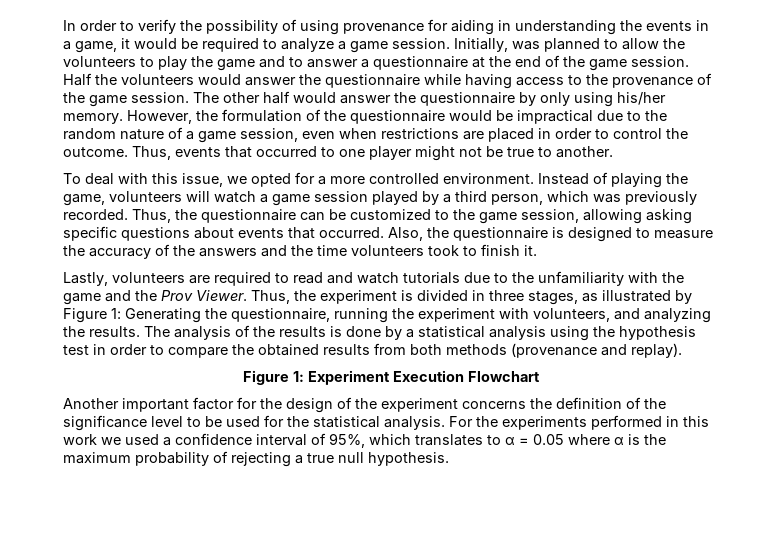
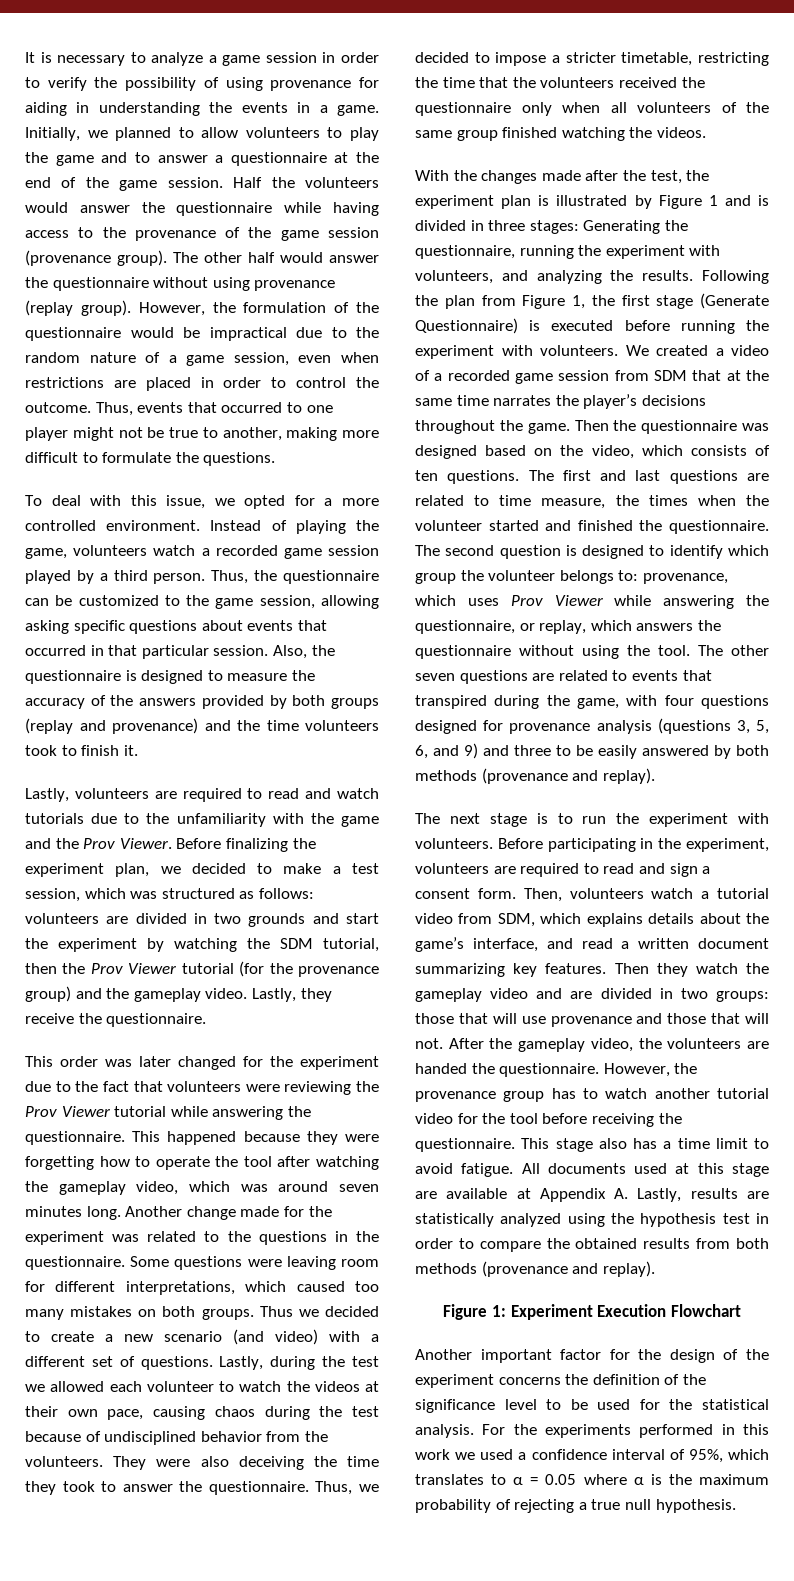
- In order to verify the possibility of using provenance for aiding in understanding the events in a game, it would be required to analyze a game session. Initially, was planned to allow the volunteers to play the game and to answer a questionnaire at the end of the game session.
+ It is necessary to analyze a game session in order to verify the possibility of using provenance for aiding in understanding the events in a game. Initially, we planned to allow volunteers to play the game and to answer a questionnaire at the end of the game session.
- Half the volunteers would answer the questionnaire while having access to the provenance of the game session.
+ Half the volunteers would answer the questionnaire while having access to the provenance of the game session (provenance group).
- The other half would answer the questionnaire by only using his/her memory.
+ The other half would answer the questionnaire without using provenance (replay group).
- Thus, events that occurred to one player might not be true to another.
+ Thus, events that occurred to one player might not be true to another, making more difficult to formulate the questions.
- Instead of playing the game, volunteers will watch a game session played by a third person, which was previously recorded.
+ Instead of playing the game, volunteers watch a recorded game session played by a third person.
- Thus, the questionnaire can be customized to the game session, allowing asking specific questions about events that occurred.
+ Thus, the questionnaire can be customized to the game session, allowing asking specific questions about events that occurred in that particular session.
- Also, the questionnaire is designed to measure the accuracy of the answers and the time volunteers took to finish it.
+ Also, the questionnaire is designed to measure the accuracy of the answers provided by both groups (replay and provenance) and the time volunteers took to finish it.
- Thus, the experiment is divided in three stages, as illustrated by Figure 1: Generating the questionnaire, running the experiment with volunteers, and analyzing the results.
+ Before finalizing the experiment plan, we decided to make a test session, which was structured as follows: volunteers are divided in two grounds and start the experiment by watching the SDM tutorial, then the Prov Viewer tutorial (for the provenance group) and the gameplay video. Lastly, they receive the questionnaire.
+ This order was later changed for the experiment due to the fact that volunteers were reviewing the Prov Viewer tutorial while answering the questionnaire. This happened because they were forgetting how to operate the tool after watching the gameplay video, which was around seven minutes long. Another change made for the experiment was related to the questions in the questionnaire. Some questions were leaving room for different interpretations, which caused too many mistakes on both groups. Thus we decided to create a new scenario (and video) with a different set of questions. Lastly, during the test we allowed each volunteer to watch the videos at their own pace, causing chaos during the test because of undisciplined behavior from the volunteers. They were also deceiving the time they took to answer the questionnaire. Thus, we decided to impose a stricter timetable, restricting the time that the volunteers received the questionnaire only when all volunteers of the same group finished watching the videos.
+ With the changes made after the test, the experiment plan is illustrated by Figure 1 and is divided in three stages: Generating the questionnaire, running the experiment with volunteers, and analyzing the results.
- The analysis of the results is done by a statistical analysis using the hypothesis test in order to compare the obtained results from both methods (provenance and replay).
+ Following the plan from Figure 1, the first stage (Generate Questionnaire) is executed before running the experiment with volunteers. We created a video of a recorded game session from SDM that at the same time narrates the player’s decisions throughout the game. Then the questionnaire was designed based on the video, which consists of ten questions. The first and last questions are related to time measure, the times when the volunteer started and finished the questionnaire. The second question is designed to identify which group the volunteer belongs to: provenance, which uses Prov Viewer while answering the questionnaire, or replay, which answers the questionnaire without using the tool. The other seven questions are related to events that transpired during the game, with four questions designed for provenance analysis (questions 3, 5, 6, and 9) and three to be easily answered by both methods (provenance and replay).
+ The next stage is to run the experiment with volunteers. Before participating in the experiment, volunteers are required to read and sign a consent form. Then, volunteers watch a tutorial video from SDM, which explains details about the game’s interface, and read a written document summarizing key features. Then they watch the gameplay video and are divided in two groups: those that will use provenance and those that will not. After the gameplay video, the volunteers are handed the questionnaire. However, the provenance group has to watch another tutorial video for the tool before receiving the questionnaire. This stage also has a time limit to avoid fatigue. All documents used at this stage are available at Appendix A. Lastly, results are statistically analyzed using the hypothesis test in order to compare the obtained results from both methods (provenance and replay).

